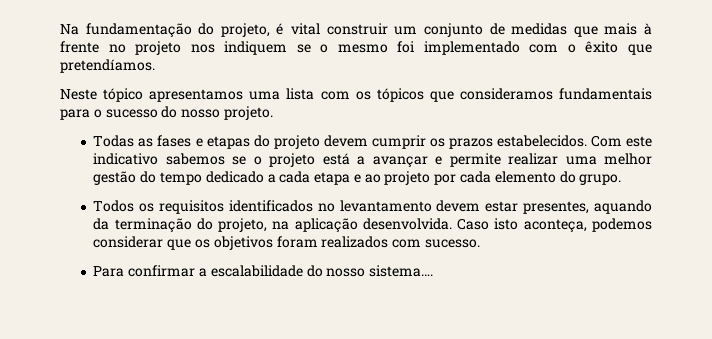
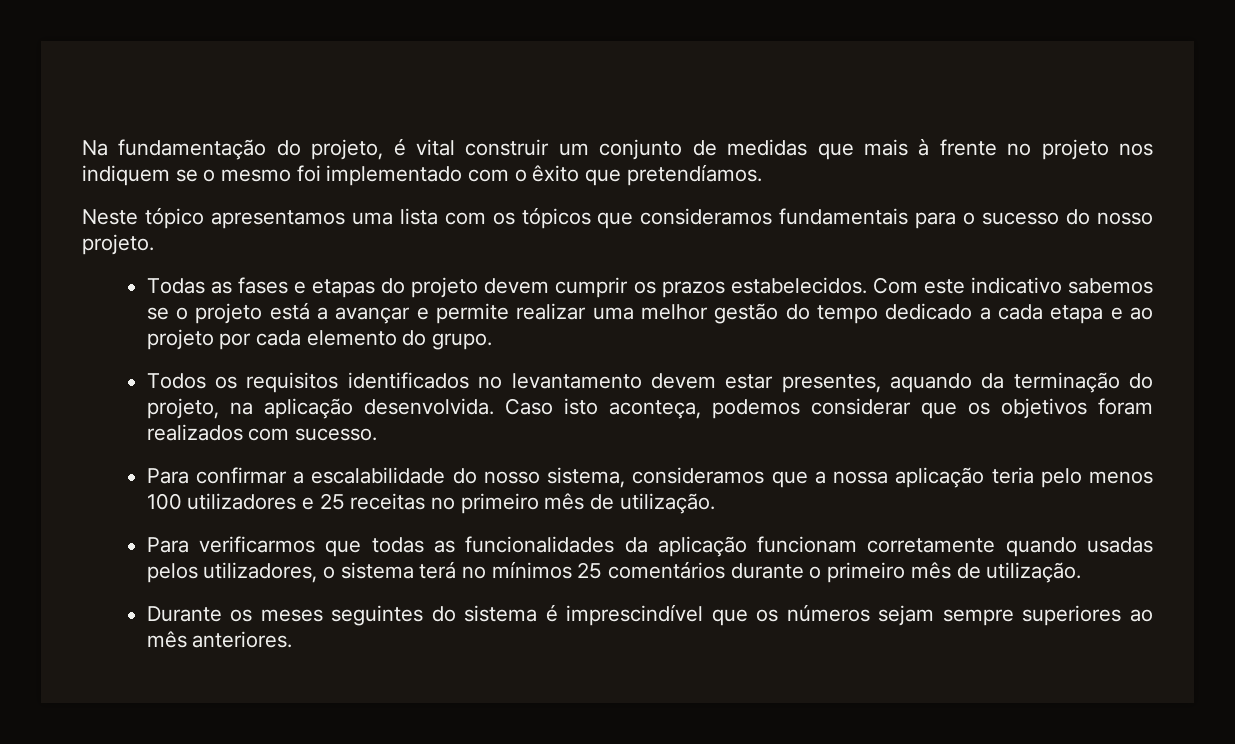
- Para confirmar a escalabilidade do nosso sistema….
+ Para confirmar a escalabilidade do nosso sistema, consideramos que a nossa aplicação teria pelo menos 100 utilizadores e 25 receitas no primeiro mês de utilização.
+ Para verificarmos que todas as funcionalidades da aplicação funcionam corretamente quando usadas pelos utilizadores, o sistema terá no mínimos 25 comentários durante o primeiro mês de utilização.
+ Durante os meses seguintes do sistema é imprescindível que os números sejam sempre superiores ao mês anteriores.

